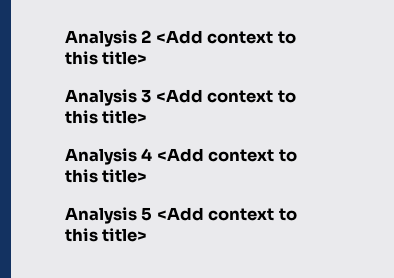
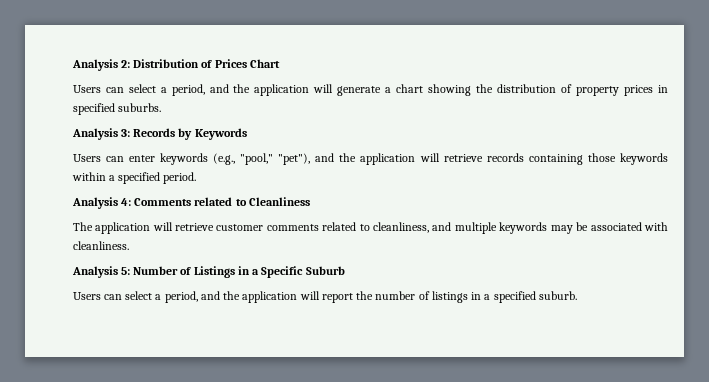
- Analysis 2 <Add context to this title>
- Analysis 3 <Add context to this title>
- Analysis 4 <Add context to this title>
- Analysis 5 <Add context to this title>
+ Analysis 2: Distribution of Prices Chart
+ Users can select a period, and the application will generate a chart showing the distribution of property prices in specified suburbs.
+ Analysis 3: Records by Keywords
+ Users can enter keywords (e.g., "pool," "pet"), and the application will retrieve records containing those keywords within a specified period.
+ Analysis 4: Comments related to Cleanliness
+ The application will retrieve customer comments related to cleanliness, and multiple keywords may be associated with cleanliness.
+ Analysis 5: Number of Listings in a Specific Suburb
+ Users can select a period, and the application will report the number of listings in a specified suburb.

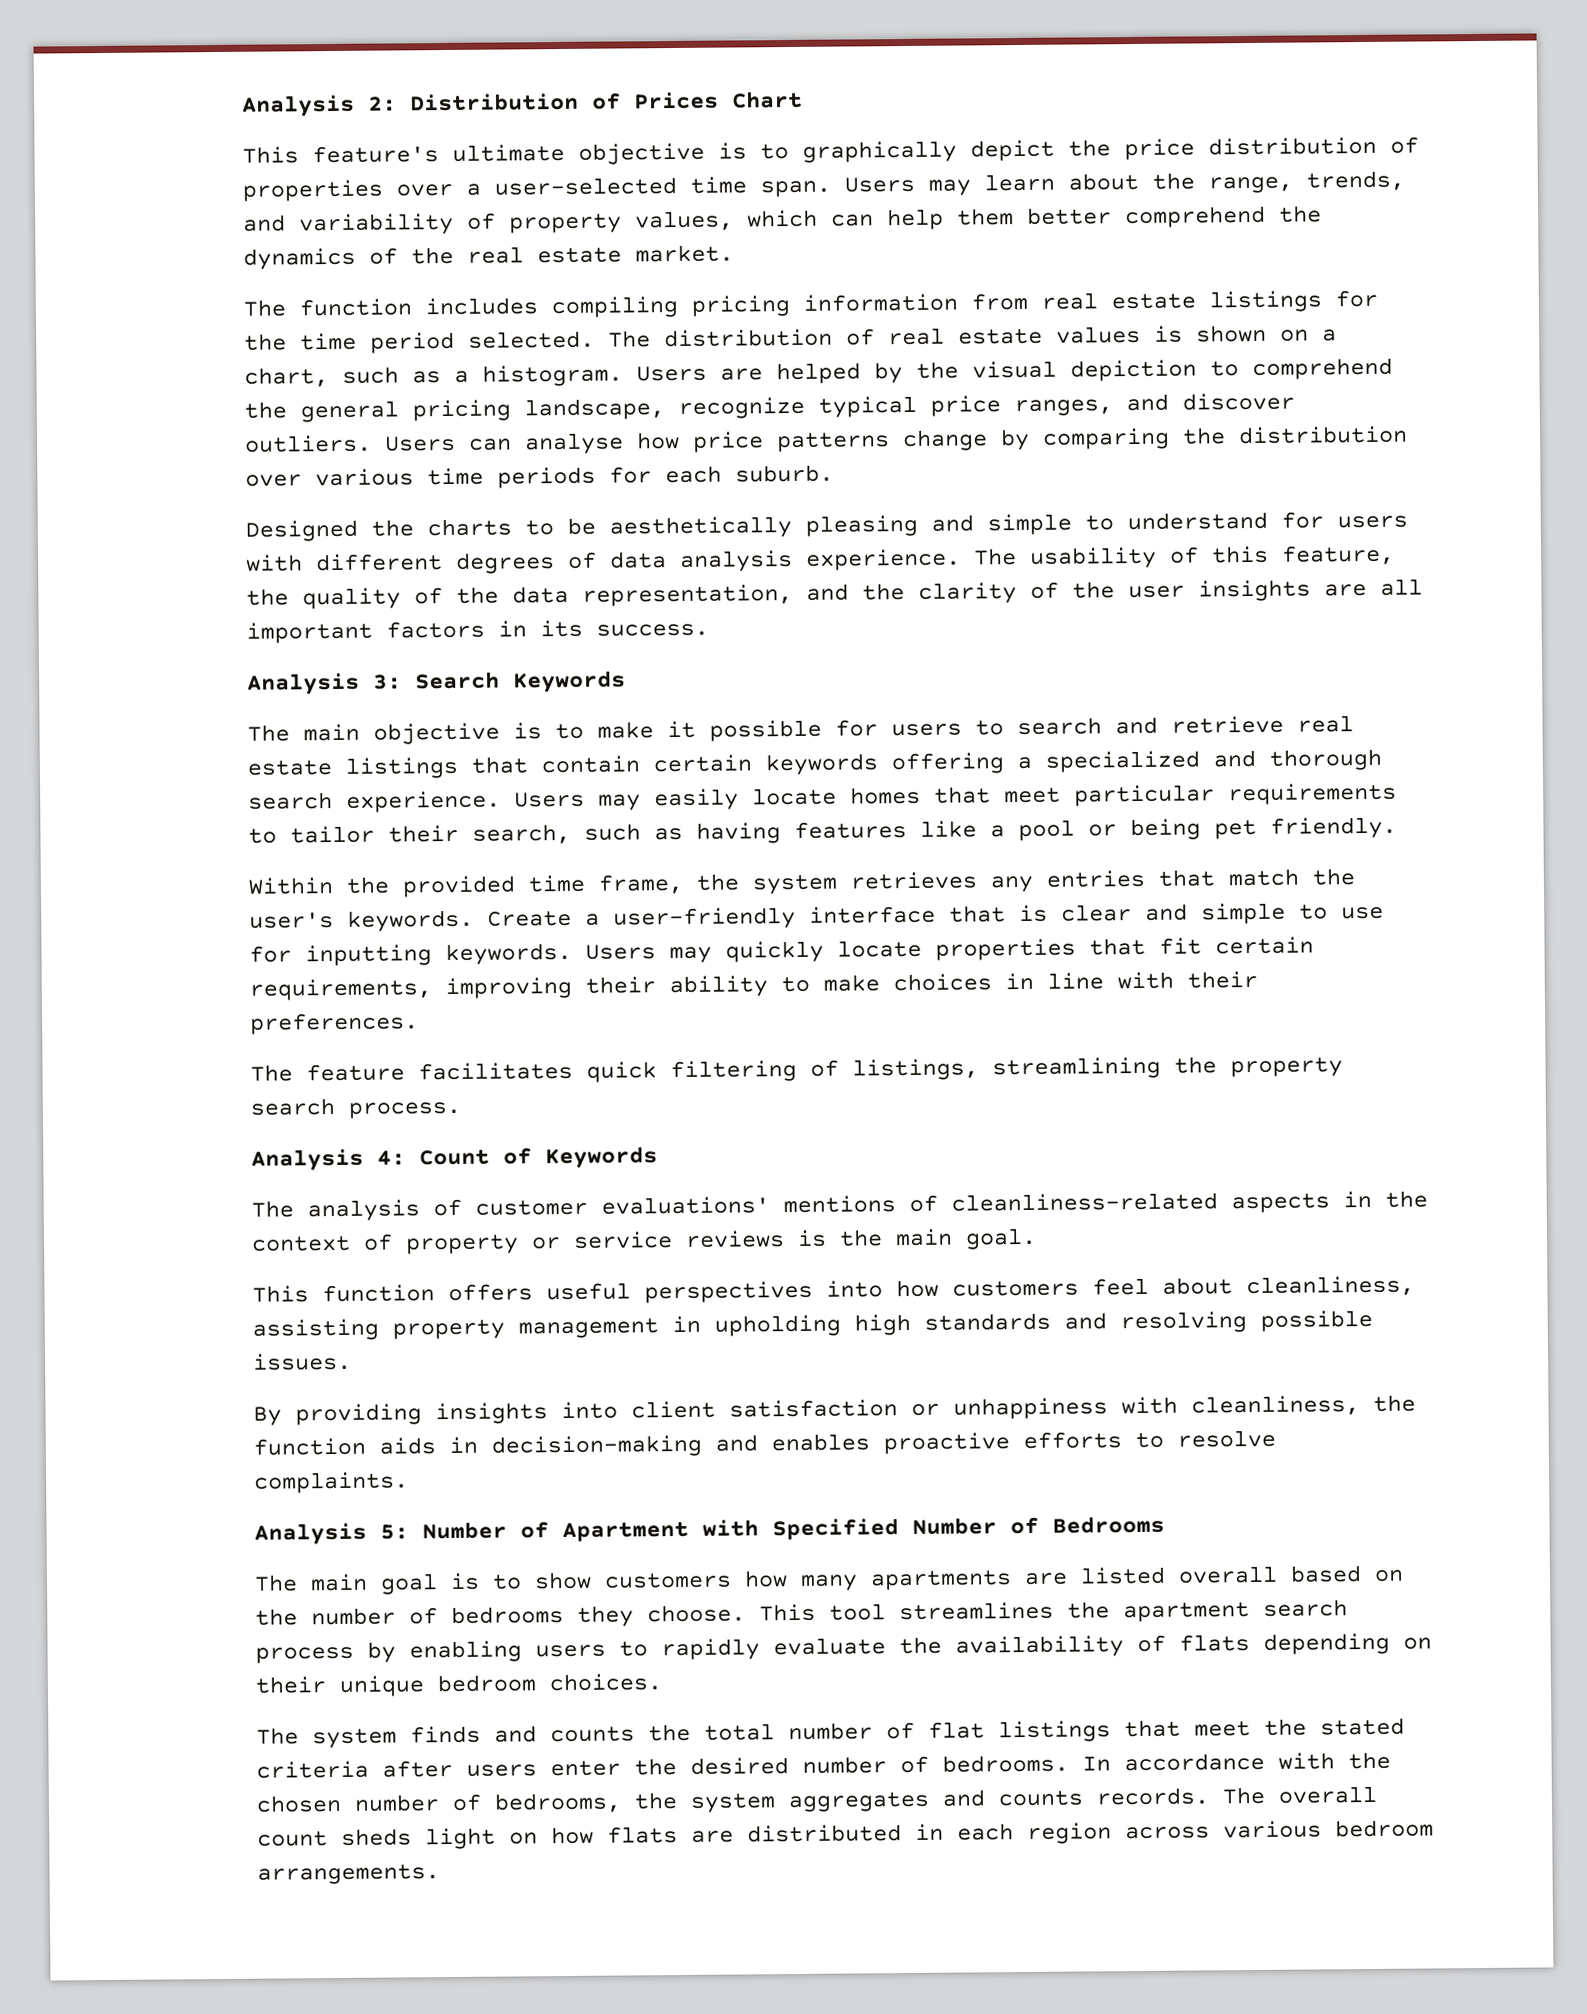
- Users can select a period, and the application will generate a chart showing the distribution of property prices in specified suburbs.
+ This feature's ultimate objective is to graphically depict the price distribution of properties over a user-selected time span. Users may learn about the range, trends, and variability of property values, which can help them better comprehend the dynamics of the real estate market.
+ The function includes compiling pricing information from real estate listings for the time period selected. The distribution of real estate values is shown on a chart, such as a histogram. Users are helped by the visual depiction to comprehend the general pricing landscape, recognize typical price ranges, and discover outliers. Users can analyse how price patterns change by comparing the distribution over various time periods for each suburb.
+ Designed the charts to be aesthetically pleasing and simple to understand for users with different degrees of data analysis experience. The usability of this feature, the quality of the data representation, and the clarity of the user insights are all important factors in its success.
- Analysis 3: Records by Keywords
- Users can enter keywords (e.g., "pool," "pet"), and the application will retrieve records containing those keywords within a specified period.
- Analysis 4: Comments related to Cleanliness
- The application will retrieve customer comments related to cleanliness, and multiple keywords may be associated with cleanliness.
- Analysis 5: Number of Listings in a Specific Suburb
- Users can select a period, and the application will report the number of listings in a specified suburb.
+ Analysis 3: Search Keywords
+ The main objective is to make it possible for users to search and retrieve real estate listings that contain certain keywords offering a specialized and thorough search experience. Users may easily locate homes that meet particular requirements to tailor their search, such as having features like a pool or being pet friendly.
+ Within the provided time frame, the system retrieves any entries that match the user's keywords. Create a user-friendly interface that is clear and simple to use for inputting keywords. Users may quickly locate properties that fit certain requirements, improving their ability to make choices in line with their preferences.
+ The feature facilitates quick filtering of listings, streamlining the property search process.
+ Analysis 4: Count of Keywords
+ The analysis of customer evaluations' mentions of cleanliness-related aspects in the context of property or service reviews is the main goal.
+ This function offers useful perspectives into how customers feel about cleanliness, assisting property management in upholding high standards and resolving possible issues.
+ By providing insights into client satisfaction or unhappiness with cleanliness, the function aids in decision-making and enables proactive efforts to resolve complaints.
+ Analysis 5: Number of Apartment with Specified Number of Bedrooms
+ The main goal is to show customers how many apartments are listed overall based on the number of bedrooms they choose. This tool streamlines the apartment search process by enabling users to rapidly evaluate the availability of flats depending on their unique bedroom choices.
+ The system finds and counts the total number of flat listings that meet the stated criteria after users enter the desired number of bedrooms. In accordance with the chosen number of bedrooms, the system aggregates and counts records. The overall count sheds light on how flats are distributed in each region across various bedroom arrangements.

